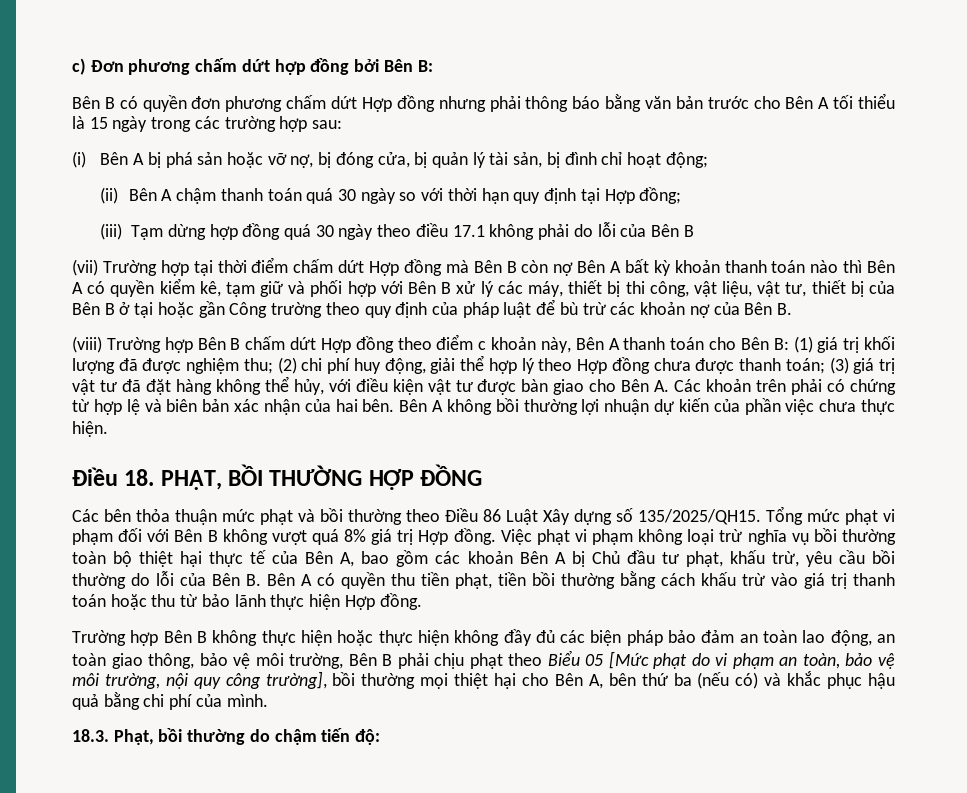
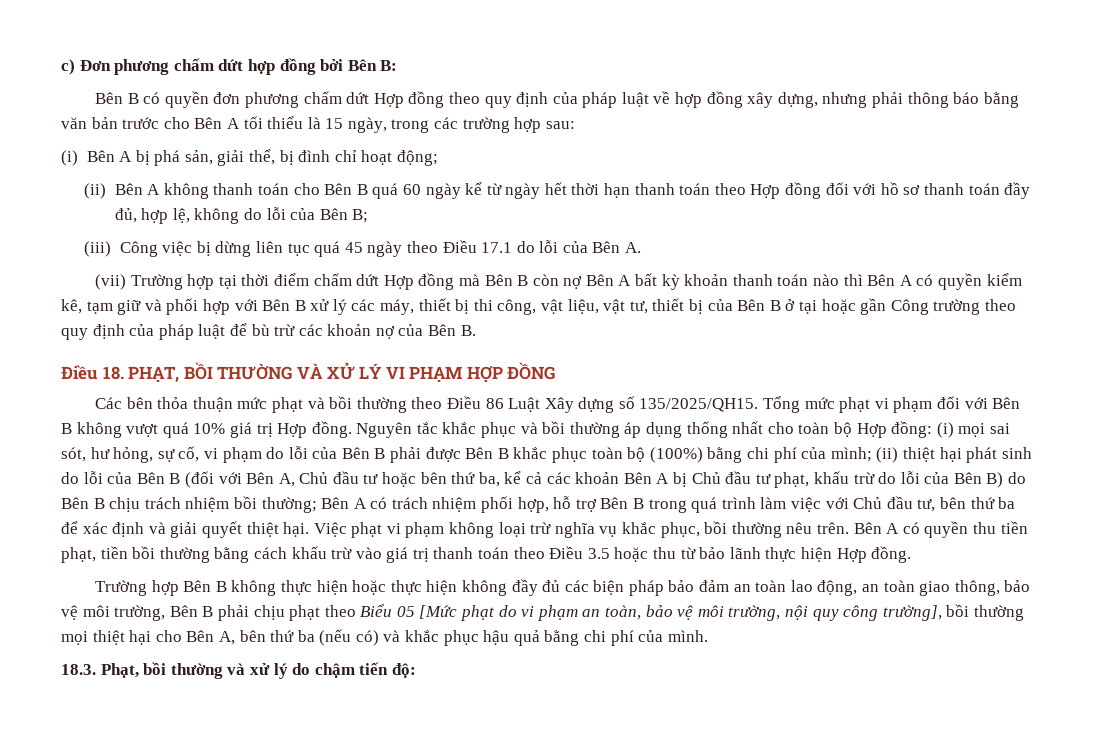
- Bên B có quyền đơn phương chấm dứt Hợp đồng nhưng phải thông báo bằng văn bản trước cho Bên A tối thiểu là 15 ngày trong các trường hợp sau:
+ Bên B có quyền đơn phương chấm dứt Hợp đồng theo quy định của pháp luật về hợp đồng xây dựng, nhưng phải thông báo bằng văn bản trước cho Bên A tối thiểu là 15 ngày, trong các trường hợp sau:
- (i) Bên A bị phá sản hoặc vỡ nợ, bị đóng cửa, bị quản lý tài sản, bị đình chỉ hoạt động;
+ (i) Bên A bị phá sản, giải thể, bị đình chỉ hoạt động;
- (ii) Bên A chậm thanh toán quá 30 ngày so với thời hạn quy định tại Hợp đồng;
- (iii) Tạm dừng hợp đồng quá 30 ngày theo điều 17.1 không phải do lỗi của Bên B
+ (ii) Bên A không thanh toán cho Bên B quá 60 ngày kể từ ngày hết thời hạn thanh toán theo Hợp đồng đối với hồ sơ thanh toán đầy đủ, hợp lệ, không do lỗi của Bên B;
+ (iii) Công việc bị dừng liên tục quá 45 ngày theo Điều 17.1 do lỗi của Bên A.
- (viii) Trường hợp Bên B chấm dứt Hợp đồng theo điểm c khoản này, Bên A thanh toán cho Bên B: (1) giá trị khối lượng đã được nghiệm thu; (2) chi phí huy động, giải thể hợp lý theo Hợp đồng chưa được thanh toán; (3) giá trị vật tư đã đặt hàng không thể hủy, với điều kiện vật tư được bàn giao cho Bên A. Các khoản trên phải có chứng từ hợp lệ và biên bản xác nhận của hai bên. Bên A không bồi thường lợi nhuận dự kiến của phần việc chưa thực hiện.
- Điều 18. PHẠT, BỒI THƯỜNG HỢP ĐỒNG
+ Điều 18. PHẠT, BỒI THƯỜNG VÀ XỬ LÝ VI PHẠM HỢP ĐỒNG
- Tổng mức phạt vi phạm đối với Bên B không vượt quá 8% giá trị Hợp đồng.
+ Tổng mức phạt vi phạm đối với Bên B không vượt quá 10% giá trị Hợp đồng.
- Việc phạt vi phạm không loại trừ nghĩa vụ bồi thường toàn bộ thiệt hại thực tế của Bên A, bao gồm các khoản Bên A bị Chủ đầu tư phạt, khấu trừ, yêu cầu bồi thường do lỗi của Bên B. Bên A có quyền thu tiền phạt, tiền bồi thường bằng cách khấu trừ vào giá trị thanh toán hoặc thu từ bảo lãnh thực hiện Hợp đồng.
+ Nguyên tắc khắc phục và bồi thường áp dụng thống nhất cho toàn bộ Hợp đồng: (i) mọi sai sót, hư hỏng, sự cố, vi phạm do lỗi của Bên B phải được Bên B khắc phục toàn bộ (100%) bằng chi phí của mình; (ii) thiệt hại phát sinh do lỗi của Bên B (đối với Bên A, Chủ đầu tư hoặc bên thứ ba, kể cả các khoản Bên A bị Chủ đầu tư phạt, khấu trừ do lỗi của Bên B) do Bên B chịu trách nhiệm bồi thường; Bên A có trách nhiệm phối hợp, hỗ trợ Bên B trong quá trình làm việc với Chủ đầu tư, bên thứ ba để xác định và giải quyết thiệt hại. Việc phạt vi phạm không loại trừ nghĩa vụ khắc phục, bồi thường nêu trên. Bên A có quyền thu tiền phạt, tiền bồi thường bằng cách khấu trừ vào giá trị thanh toán theo Điều 3.5 hoặc thu từ bảo lãnh thực hiện Hợp đồng.
- 18.3. Phạt, bồi thường do chậm tiến độ:
+ 18.3. Phạt, bồi thường và xử lý do chậm tiến độ:

